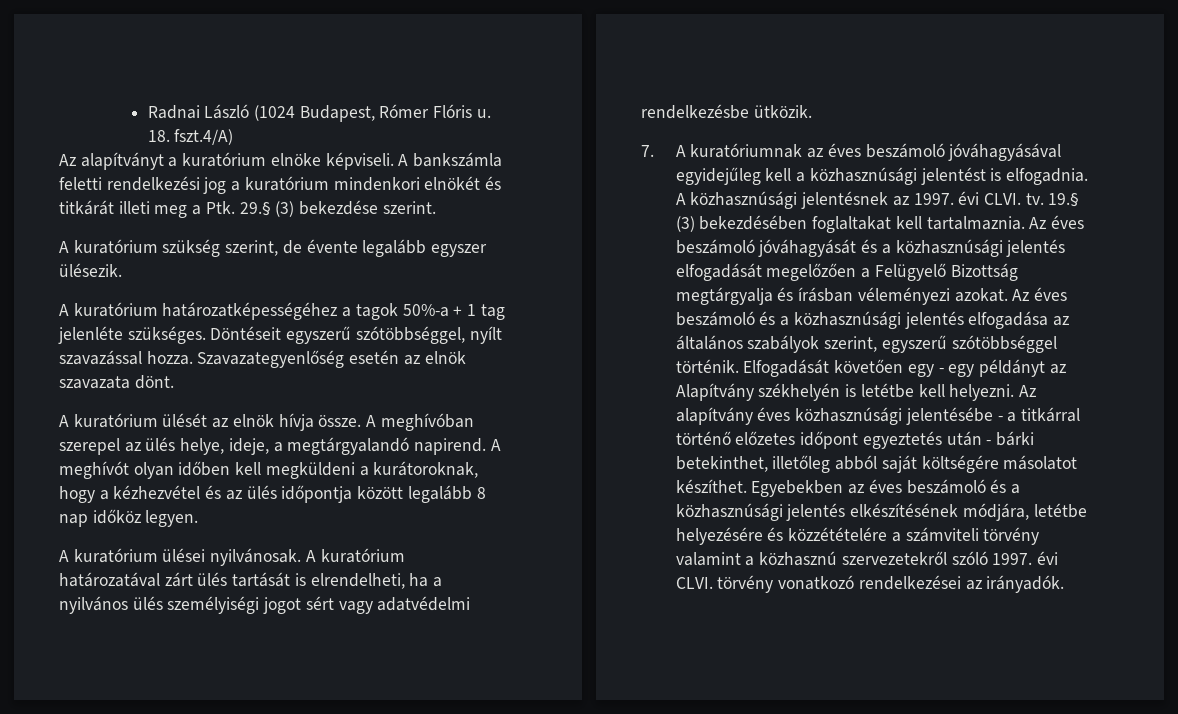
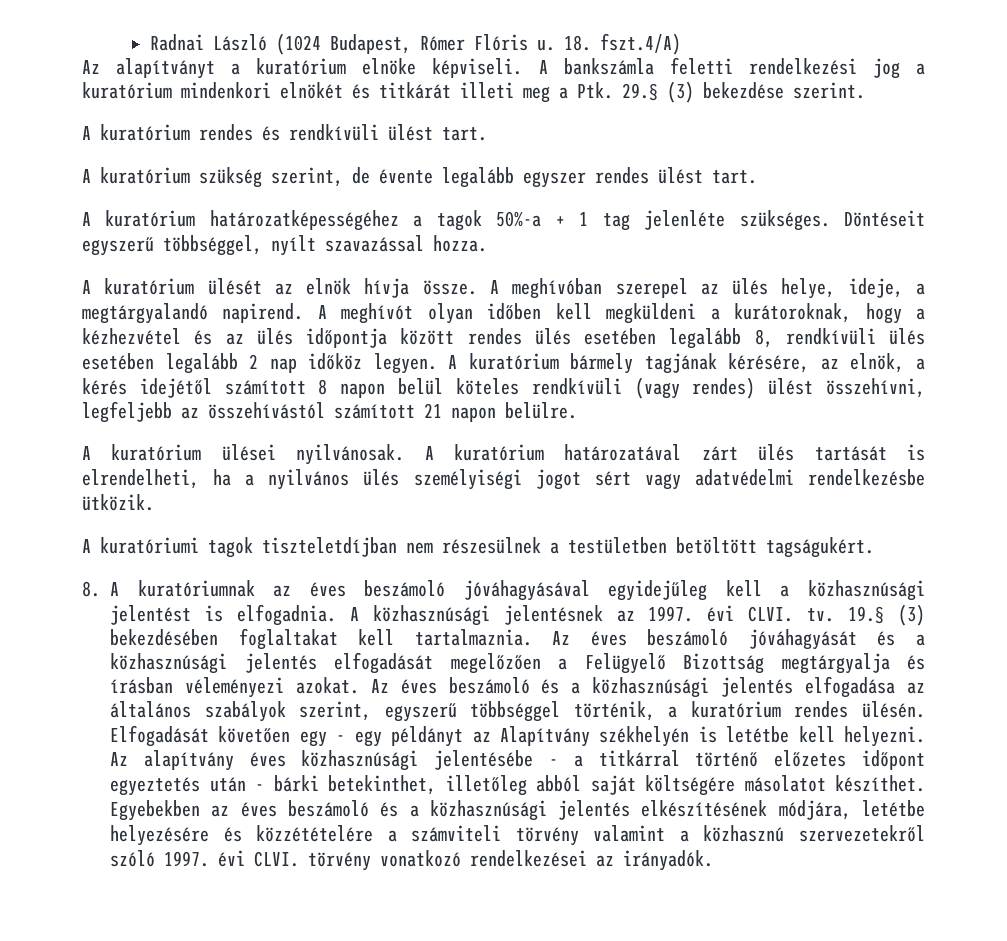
+ A kuratórium rendes és rendkívüli ülést tart.
- A kuratórium szükség szerint, de évente legalább egyszer ülésezik.
+ A kuratórium szükség szerint, de évente legalább egyszer rendes ülést tart.
- Döntéseit egyszerű szótöbbséggel, nyílt szavazással hozza. Szavazategyenlőség esetén az elnök szavazata dönt.
+ Döntéseit egyszerű többséggel, nyílt szavazással hozza.
- A meghívót olyan időben kell megküldeni a kurátoroknak, hogy a kézhezvétel és az ülés időpontja között legalább 8 nap időköz legyen.
+ A meghívót olyan időben kell megküldeni a kurátoroknak, hogy a kézhezvétel és az ülés időpontja között rendes ülés esetében legalább 8, rendkívüli ülés esetében legalább 2 nap időköz legyen. A kuratórium bármely tagjának kérésére, az elnök, a kérés idejétől számított 8 napon belül köteles rendkívüli (vagy rendes) ülést összehívni, legfeljebb az összehívástól számított 21 napon belülre.
- 7. A kuratóriumnak az éves beszámoló jóváhagyásával egyidejűleg kell a közhasznúsági jelentést is elfogadnia.
+ A kuratóriumi tagok tiszteletdíjban nem részesülnek a testületben betöltött tagságukért.
+ 8. A kuratóriumnak az éves beszámoló jóváhagyásával egyidejűleg kell a közhasznúsági jelentést is elfogadnia.
- Az éves beszámoló és a közhasznúsági jelentés elfogadása az általános szabályok szerint, egyszerű szótöbbséggel történik.
+ Az éves beszámoló és a közhasznúsági jelentés elfogadása az általános szabályok szerint, egyszerű többséggel történik, a kuratórium rendes ülésén.

